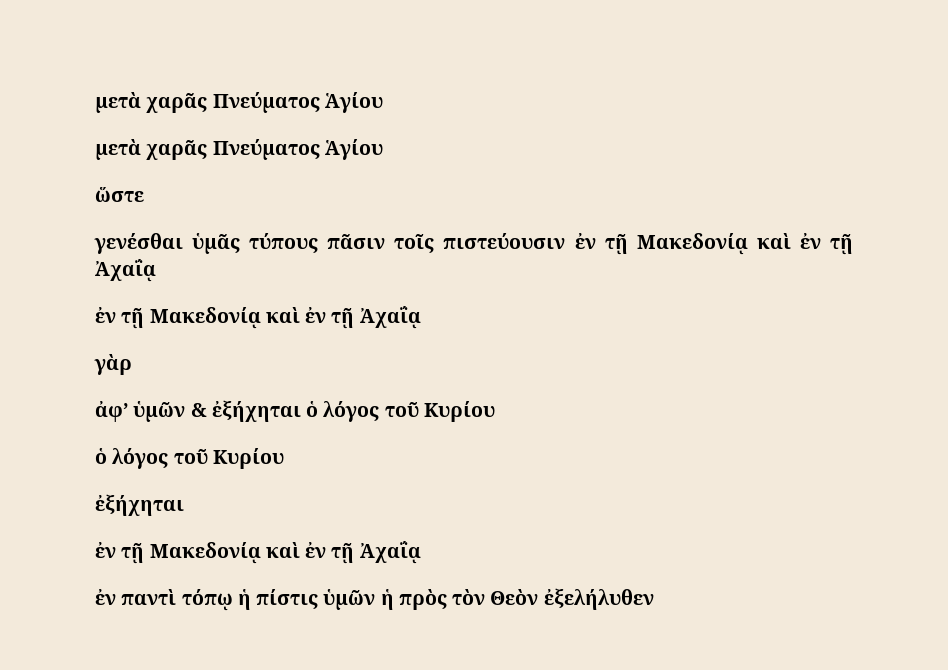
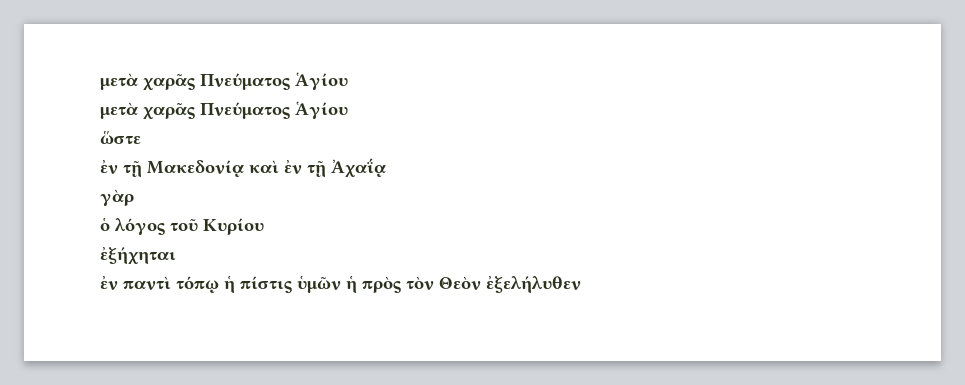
- γενέσθαι ὑμᾶς τύπους πᾶσιν τοῖς πιστεύουσιν ἐν τῇ Μακεδονίᾳ καὶ ἐν τῇ Ἀχαΐᾳ
- ἀφ’ ὑμῶν & ἐξήχηται ὁ λόγος τοῦ Κυρίου
  ὁ λόγος τοῦ Κυρίου
  ἐξήχηται
- ἐν τῇ Μακεδονίᾳ καὶ ἐν τῇ Ἀχαΐᾳ

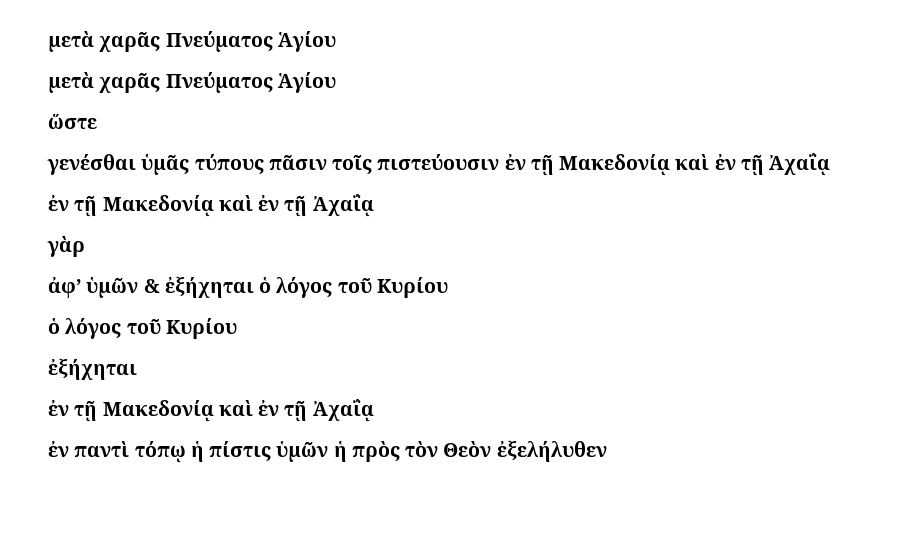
+ γενέσθαι ὑμᾶς τύπους πᾶσιν τοῖς πιστεύουσιν ἐν τῇ Μακεδονίᾳ καὶ ἐν τῇ Ἀχαΐᾳ
+ ἀφ’ ὑμῶν & ἐξήχηται ὁ λόγος τοῦ Κυρίου
  ὁ λόγος τοῦ Κυρίου
  ἐξήχηται
+ ἐν τῇ Μακεδονίᾳ καὶ ἐν τῇ Ἀχαΐᾳ

